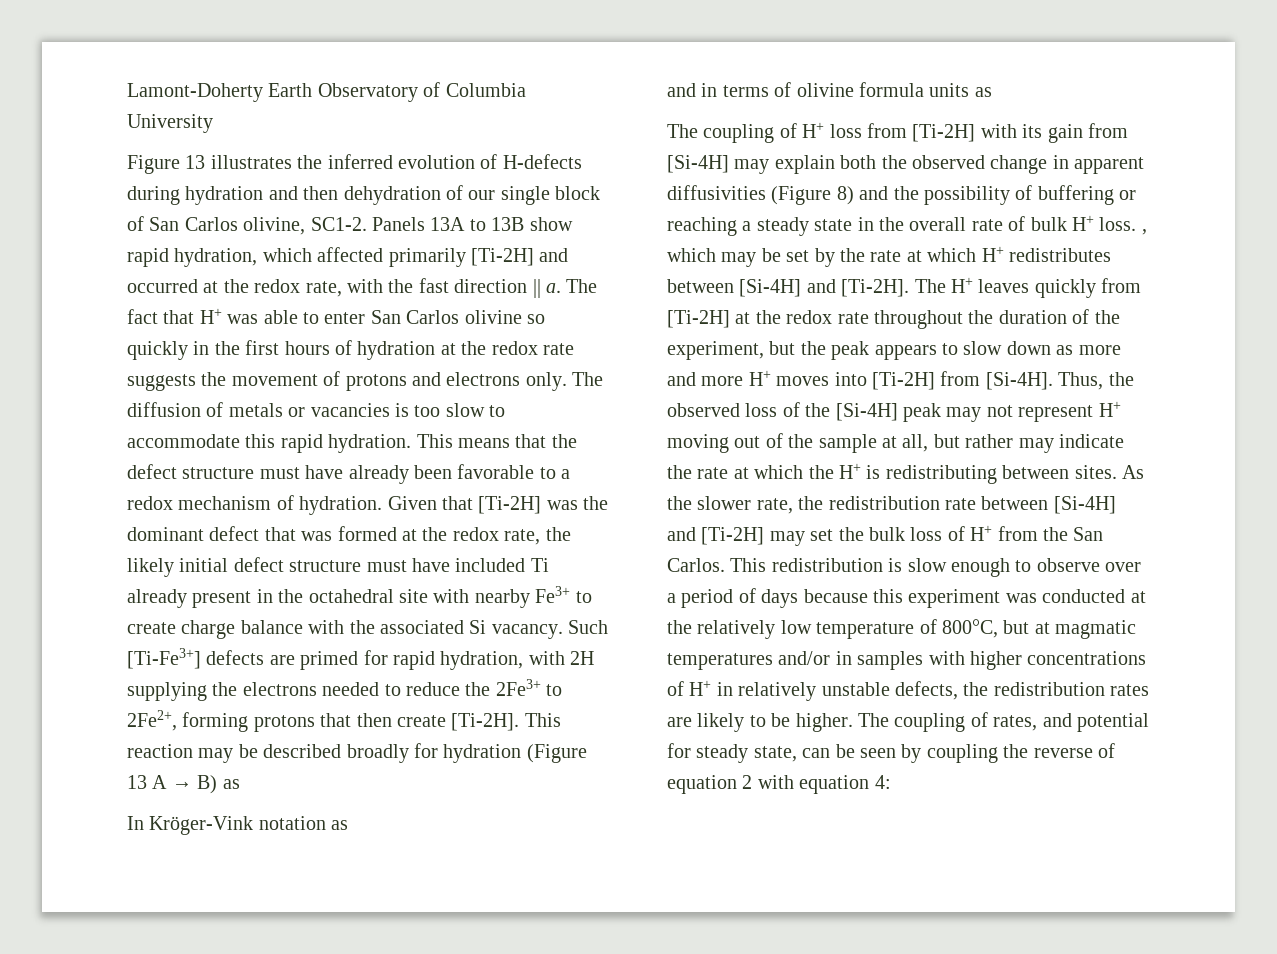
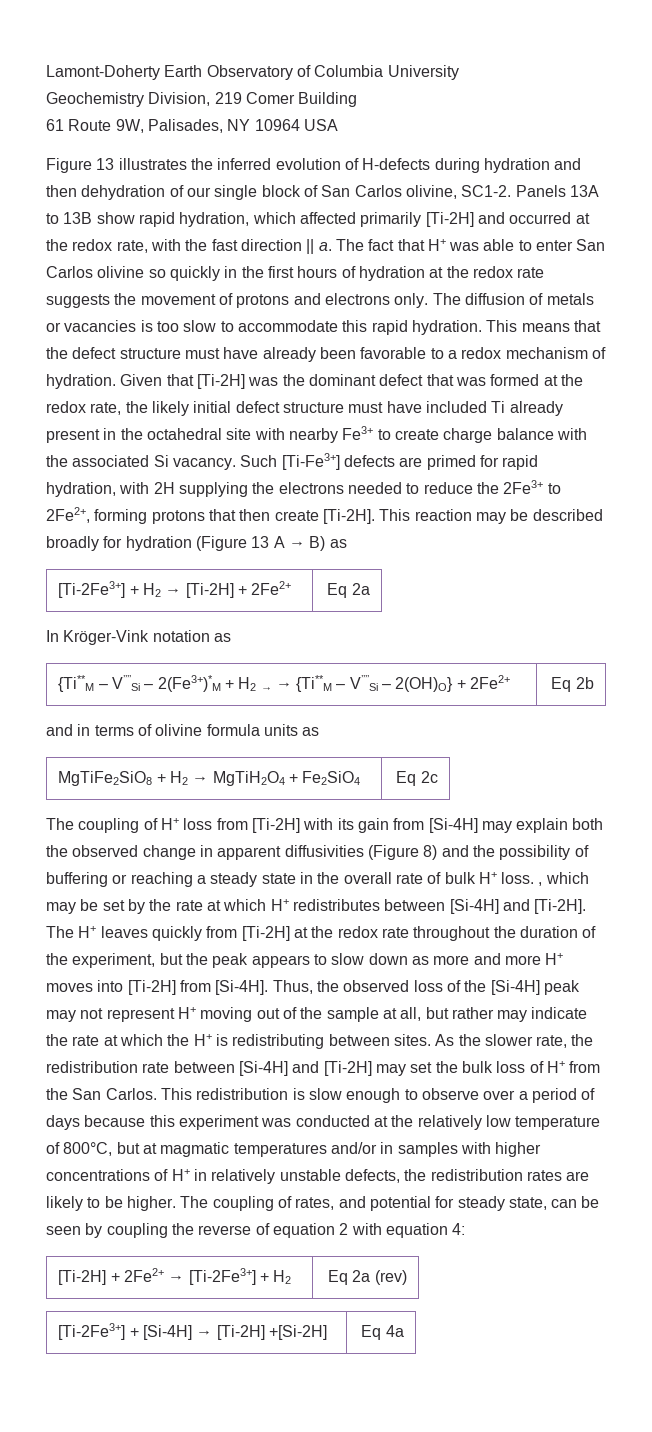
+ Geochemistry Division, 219 Comer Building
+ 61 Route 9W, Palisades, NY 10964 USA
+ [Ti-2Fe3+] + H2 → [Ti-2H] + 2Fe2+ | Eq 2a
  In Kröger-Vink notation as
+ {Ti**M – V’’’’Si – 2(Fe3+)*M + H2 → → {Ti**M – V’’’’Si – 2(OH)O} + 2Fe2+ | Eq 2b
+ MgTiFe2SiO8 + H2 → MgTiH2O4 + Fe2SiO4 | Eq 2c
+ [Ti-2H] + 2Fe2+ → [Ti-2Fe3+] + H2 | Eq 2a (rev)
+ [Ti-2Fe3+] + [Si-4H] → [Ti-2H] +[Si-2H] | Eq 4a

